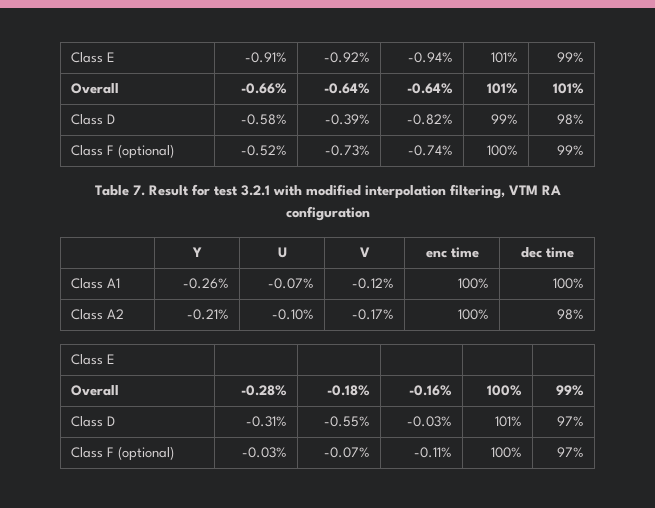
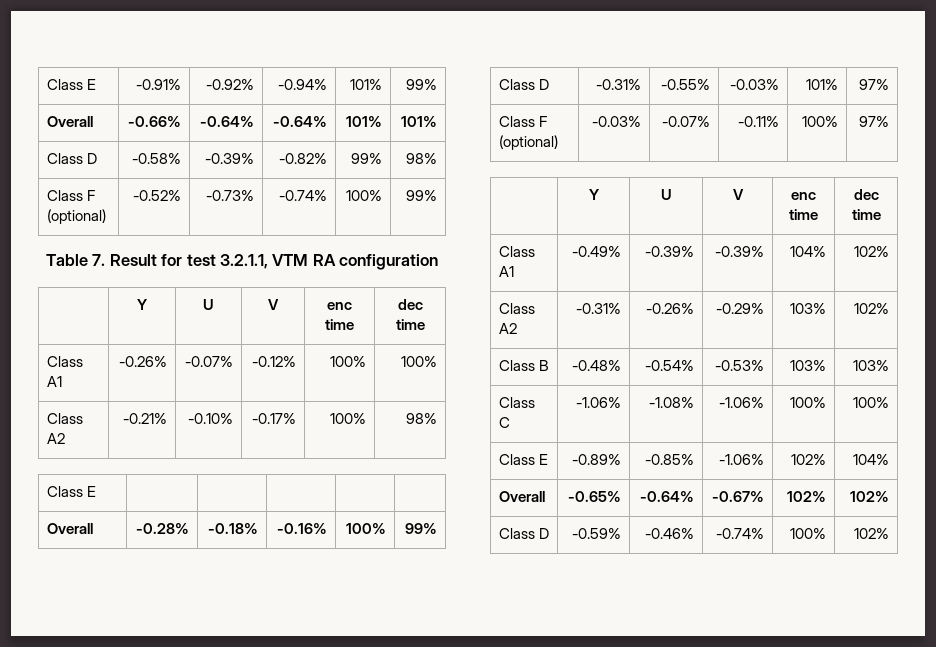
- Table 7. Result for test 3.2.1 with modified interpolation filtering, VTM RA configuration
+ Table 7. Result for test 3.2.1.1, VTM RA configuration
  Class F (optional) | -0.03% | -0.07% | -0.11% | 100% | 97%
+ | Y | U | V | enc time | dec time
+ Class A1 | -0.49% | -0.39% | -0.39% | 104% | 102%
+ Class A2 | -0.31% | -0.26% | -0.29% | 103% | 102%
+ Class B | -0.48% | -0.54% | -0.53% | 103% | 103%
+ Class C | -1.06% | -1.08% | -1.06% | 100% | 100%
+ Class E | -0.89% | -0.85% | -1.06% | 102% | 104%
+ Overall | -0.65% | -0.64% | -0.67% | 102% | 102%
+ Class D | -0.59% | -0.46% | -0.74% | 100% | 102%

